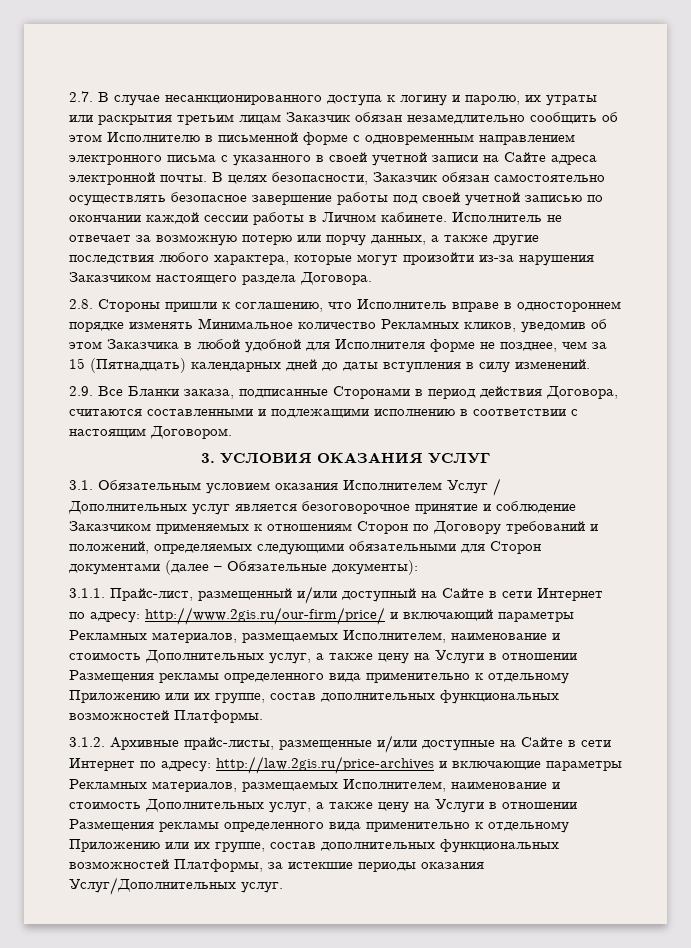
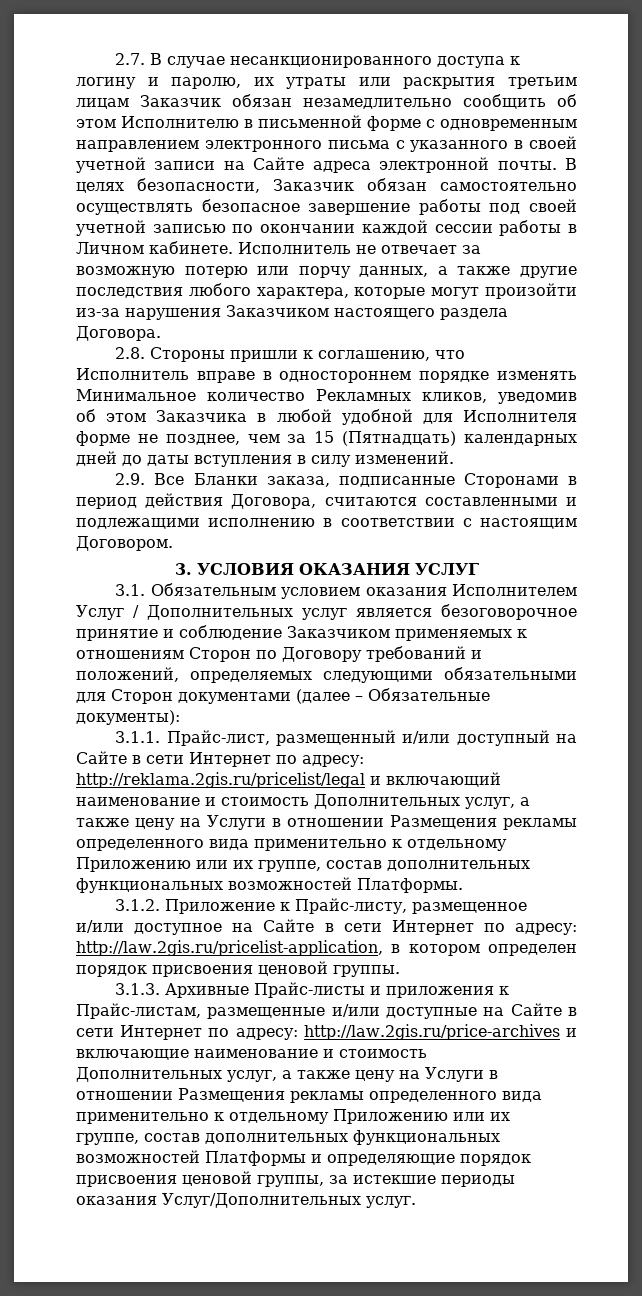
- 3.1.1. Прайс-лист, размещенный и/или доступный на Сайте в сети Интернет по адресу: http://www.2gis.ru/our-firm/price/ и включающий параметры Рекламных материалов, размещаемых Исполнителем, наименование и стоимость Дополнительных услуг, а также цену на Услуги в отношении Размещения рекламы определенного вида применительно к отдельному Приложению или их группе, состав дополнительных функциональных возможностей Платформы.
+ 3.1.1. Прайс-лист, размещенный и/или доступный на Сайте в сети Интернет по адресу: http://reklama.2gis.ru/pricelist/legal и включающий наименование и стоимость Дополнительных услуг, а также цену на Услуги в отношении Размещения рекламы определенного вида применительно к отдельному Приложению или их группе, состав дополнительных функциональных возможностей Платформы.
- 3.1.2. Архивные прайс-листы, размещенные и/или доступные на Сайте в сети Интернет по адресу: http://law.2gis.ru/price-archives и включающие параметры Рекламных материалов, размещаемых Исполнителем, наименование и стоимость Дополнительных услуг, а также цену на Услуги в отношении Размещения рекламы определенного вида применительно к отдельному Приложению или их группе, состав дополнительных функциональных возможностей Платформы, за истекшие периоды оказания Услуг/Дополнительных услуг.
+ 3.1.2. Приложение к Прайс-листу, размещенное и/или доступное на Сайте в сети Интернет по адресу: http://law.2gis.ru/pricelist-application, в котором определен порядок присвоения ценовой группы.
+ 3.1.3. Архивные Прайс-листы и приложения к Прайс-листам, размещенные и/или доступные на Сайте в сети Интернет по адресу: http://law.2gis.ru/price-archives и включающие наименование и стоимость Дополнительных услуг, а также цену на Услуги в отношении Размещения рекламы определенного вида применительно к отдельному Приложению или их группе, состав дополнительных функциональных возможностей Платформы и определяющие порядок присвоения ценовой группы, за истекшие периоды оказания Услуг/Дополнительных услуг.

